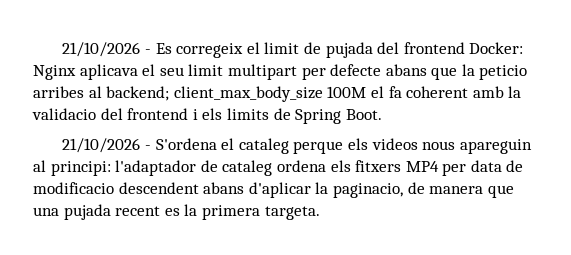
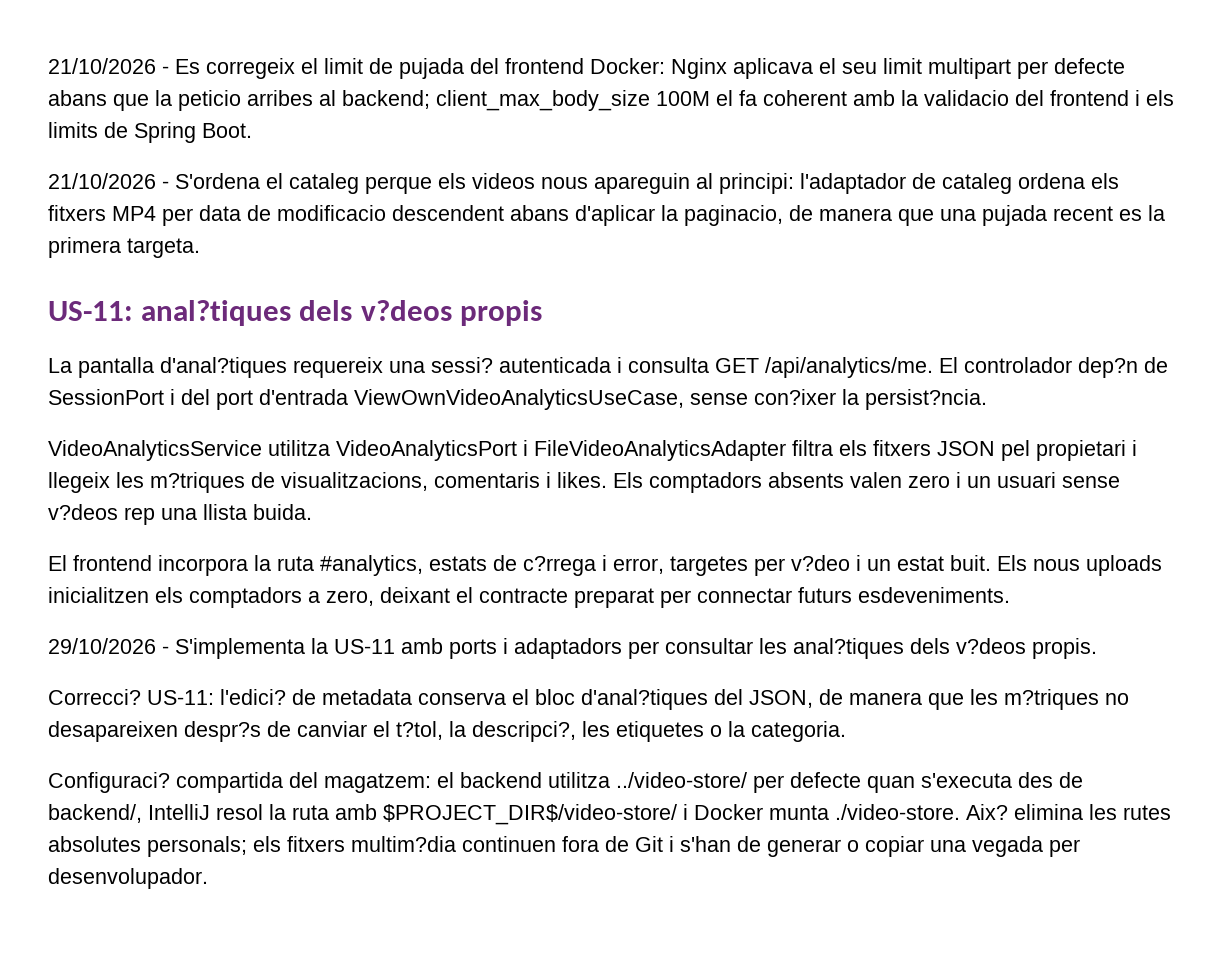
+ US-11: anal?tiques dels v?deos propis
+ La pantalla d'anal?tiques requereix una sessi? autenticada i consulta GET /api/analytics/me. El controlador dep?n de SessionPort i del port d'entrada ViewOwnVideoAnalyticsUseCase, sense con?ixer la persist?ncia.
+ VideoAnalyticsService utilitza VideoAnalyticsPort i FileVideoAnalyticsAdapter filtra els fitxers JSON pel propietari i llegeix les m?triques de visualitzacions, comentaris i likes. Els comptadors absents valen zero i un usuari sense v?deos rep una llista buida.
+ El frontend incorpora la ruta #analytics, estats de c?rrega i error, targetes per v?deo i un estat buit. Els nous uploads inicialitzen els comptadors a zero, deixant el contracte preparat per connectar futurs esdeveniments.
+ 29/10/2026 - S'implementa la US-11 amb ports i adaptadors per consultar les anal?tiques dels v?deos propis.
+ Correcci? US-11: l'edici? de metadata conserva el bloc d'anal?tiques del JSON, de manera que les m?triques no desapareixen despr?s de canviar el t?tol, la descripci?, les etiquetes o la categoria.
+ Configuraci? compartida del magatzem: el backend utilitza ../video-store/ per defecte quan s'executa des de backend/, IntelliJ resol la ruta amb $PROJECT_DIR$/video-store/ i Docker munta ./video-store. Aix? elimina les rutes absolutes personals; els fitxers multim?dia continuen fora de Git i s'han de generar o copiar una vegada per desenvolupador.

